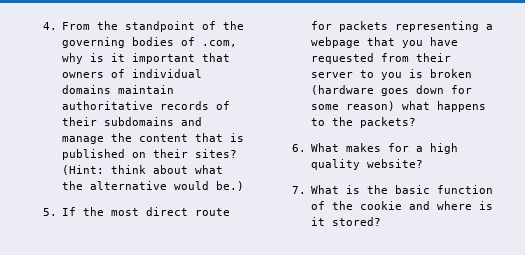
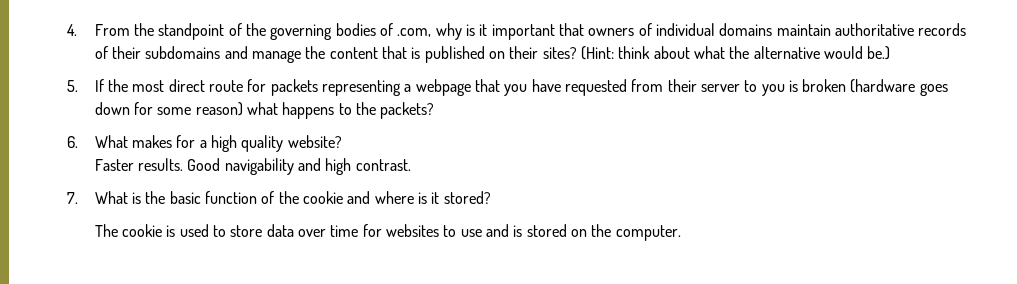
+ Faster results. Good navigability and high contrast.
+ The cookie is used to store data over time for websites to use and is stored on the computer.

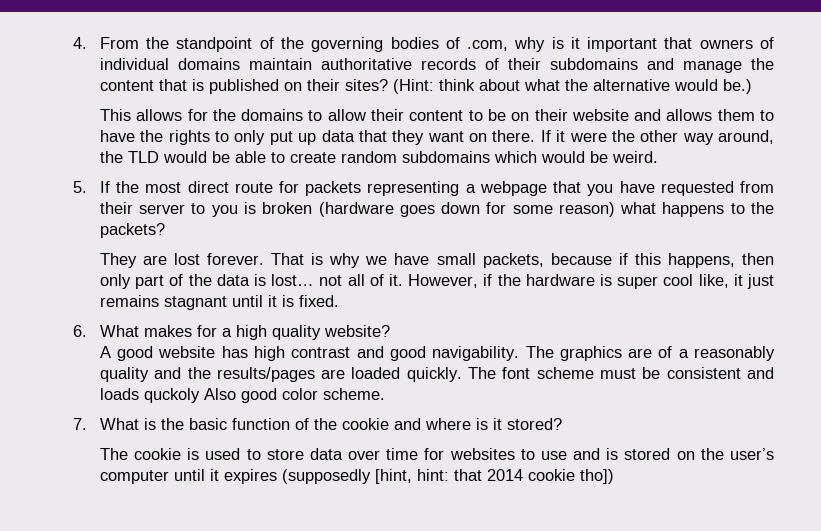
+ This allows for the domains to allow their content to be on their website and allows them to have the rights to only put up data that they want on there. If it were the other way around, the TLD would be able to create random subdomains which would be weird.
+ They are lost forever. That is why we have small packets, because if this happens, then only part of the data is lost… not all of it. However, if the hardware is super cool like, it just remains stagnant until it is fixed.
- Faster results. Good navigability and high contrast.
+ A good website has high contrast and good navigability. The graphics are of a reasonably quality and the results/pages are loaded quickly. The font scheme must be consistent and loads quckoly Also good color scheme.
- The cookie is used to store data over time for websites to use and is stored on the computer.
+ The cookie is used to store data over time for websites to use and is stored on the user’s computer until it expires (supposedly [hint, hint: that 2014 cookie tho])

